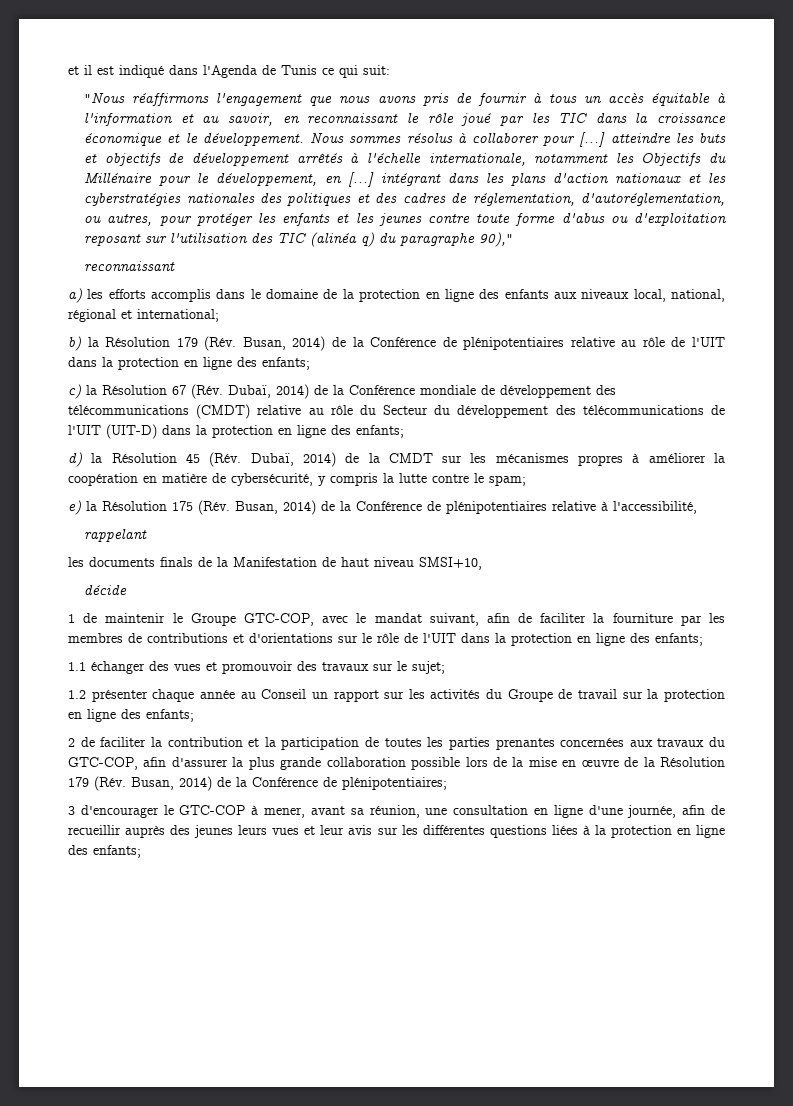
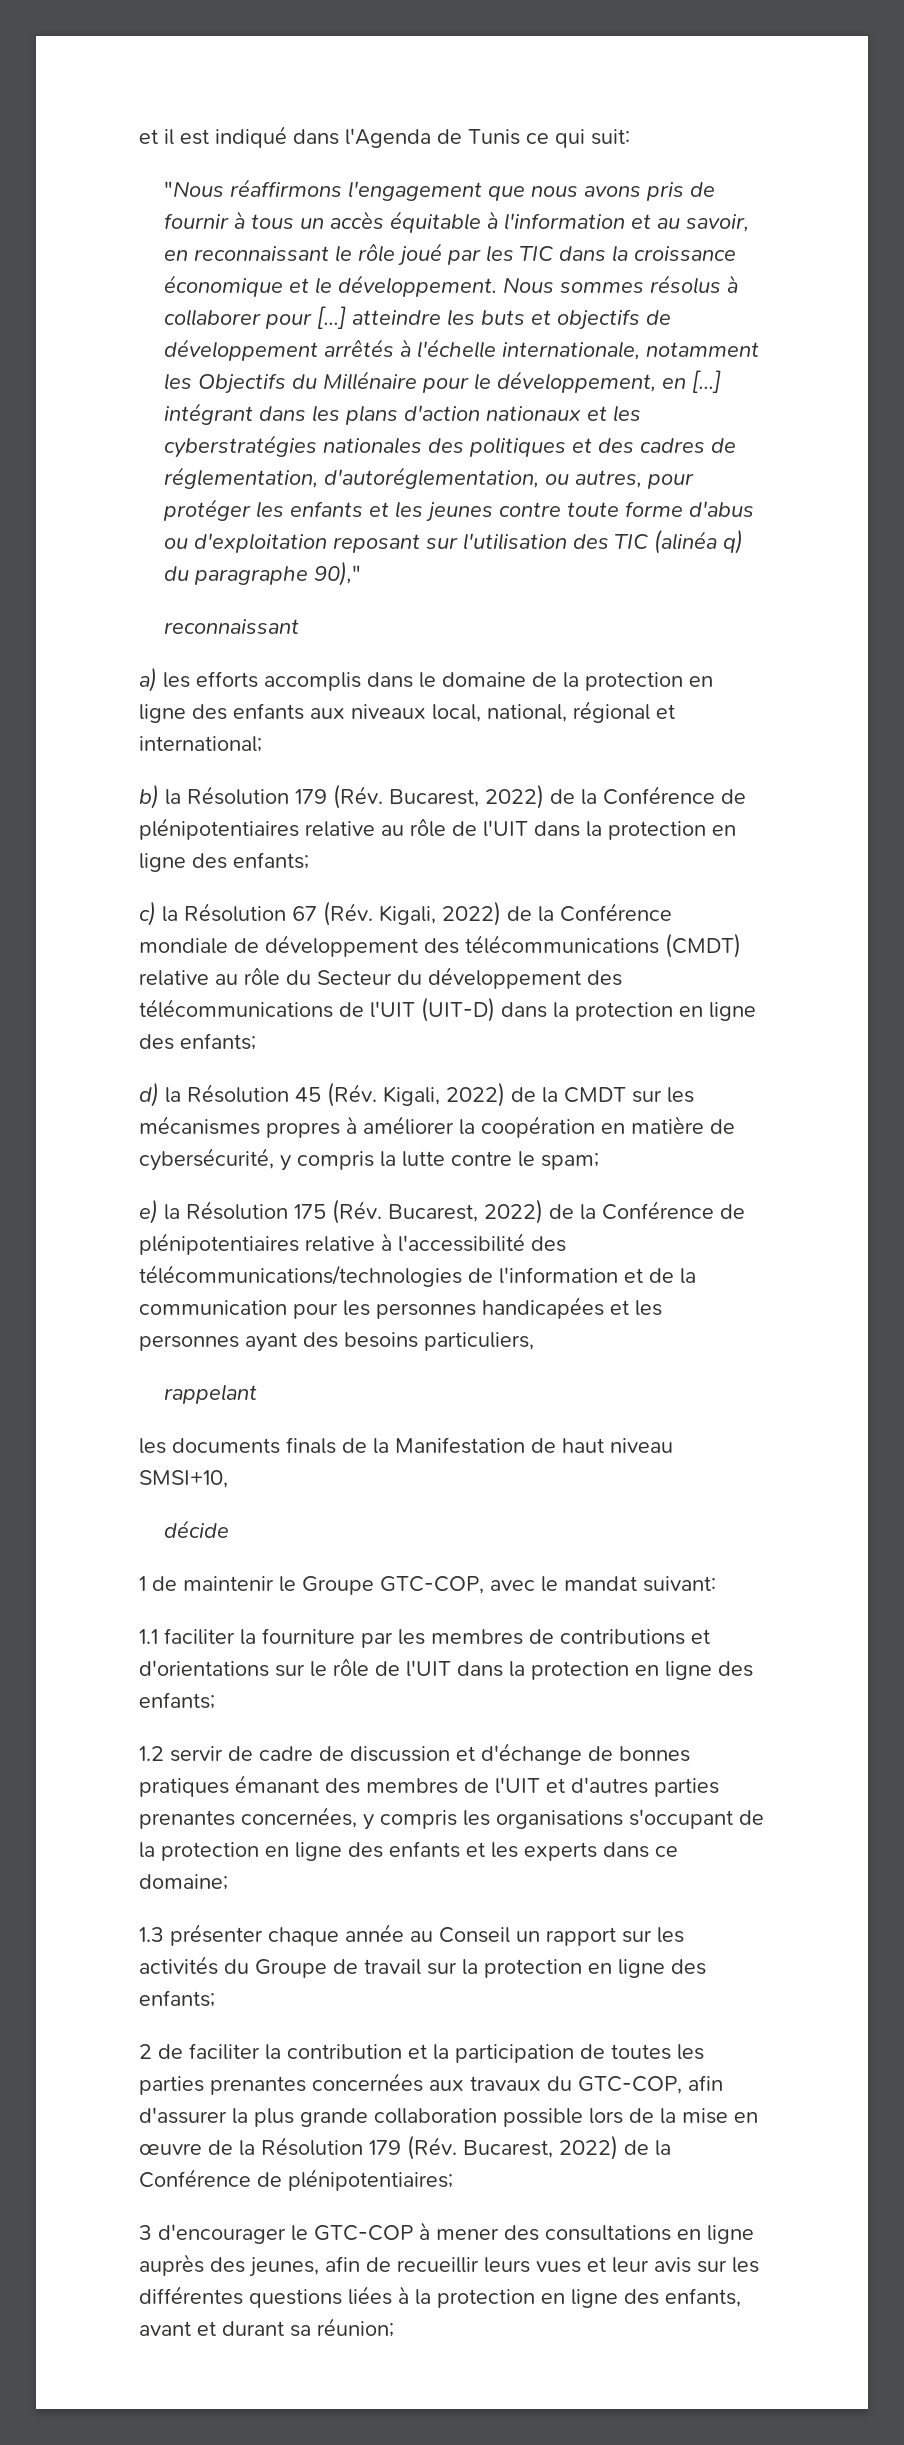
- b) la Résolution 179 (Rév. Busan, 2014) de la Conférence de plénipotentiaires relative au rôle de l'UIT dans la protection en ligne des enfants;
+ b) la Résolution 179 (Rév. Bucarest, 2022) de la Conférence de plénipotentiaires relative au rôle de l'UIT dans la protection en ligne des enfants;
- c) la Résolution 67 (Rév. Dubaï, 2014) de la Conférence mondiale de développement des télécommunications (CMDT) relative au rôle du Secteur du développement des télécommunications de l'UIT (UIT-D) dans la protection en ligne des enfants;
+ c) la Résolution 67 (Rév. Kigali, 2022) de la Conférence mondiale de développement des télécommunications (CMDT) relative au rôle du Secteur du développement des télécommunications de l'UIT (UIT-D) dans la protection en ligne des enfants;
- d) la Résolution 45 (Rév. Dubaï, 2014) de la CMDT sur les mécanismes propres à améliorer la coopération en matière de cybersécurité, y compris la lutte contre le spam;
+ d) la Résolution 45 (Rév. Kigali, 2022) de la CMDT sur les mécanismes propres à améliorer la coopération en matière de cybersécurité, y compris la lutte contre le spam;
- e) la Résolution 175 (Rév. Busan, 2014) de la Conférence de plénipotentiaires relative à l'accessibilité,
+ e) la Résolution 175 (Rév. Bucarest, 2022) de la Conférence de plénipotentiaires relative à l'accessibilité des télécommunications/technologies de l'information et de la communication pour les personnes handicapées et les personnes ayant des besoins particuliers,
- 1 de maintenir le Groupe GTC-COP, avec le mandat suivant, afin de faciliter la fourniture par les membres de contributions et d'orientations sur le rôle de l'UIT dans la protection en ligne des enfants;
+ 1 de maintenir le Groupe GTC-COP, avec le mandat suivant:
+ 1.1 faciliter la fourniture par les membres de contributions et d'orientations sur le rôle de l'UIT dans la protection en ligne des enfants;
- 1.1 échanger des vues et promouvoir des travaux sur le sujet;
- 1.2 présenter chaque année au Conseil un rapport sur les activités du Groupe de travail sur la protection en ligne des enfants;
+ 1.2 servir de cadre de discussion et d'échange de bonnes pratiques émanant des membres de l'UIT et d'autres parties prenantes concernées, y compris les organisations s'occupant de la protection en ligne des enfants et les experts dans ce domaine;
+ 1.3 présenter chaque année au Conseil un rapport sur les activités du Groupe de travail sur la protection en ligne des enfants;
- 2 de faciliter la contribution et la participation de toutes les parties prenantes concernées aux travaux du GTC-COP, afin d'assurer la plus grande collaboration possible lors de la mise en œuvre de la Résolution 179 (Rév. Busan, 2014) de la Conférence de plénipotentiaires;
+ 2 de faciliter la contribution et la participation de toutes les parties prenantes concernées aux travaux du GTC-COP, afin d'assurer la plus grande collaboration possible lors de la mise en œuvre de la Résolution 179 (Rév. Bucarest, 2022) de la Conférence de plénipotentiaires;
- 3 d'encourager le GTC-COP à mener, avant sa réunion, une consultation en ligne d'une journée, afin de recueillir auprès des jeunes leurs vues et leur avis sur les différentes questions liées à la protection en ligne des enfants;
+ 3 d'encourager le GTC-COP à mener des consultations en ligne auprès des jeunes, afin de recueillir leurs vues et leur avis sur les différentes questions liées à la protection en ligne des enfants, avant et durant sa réunion;

